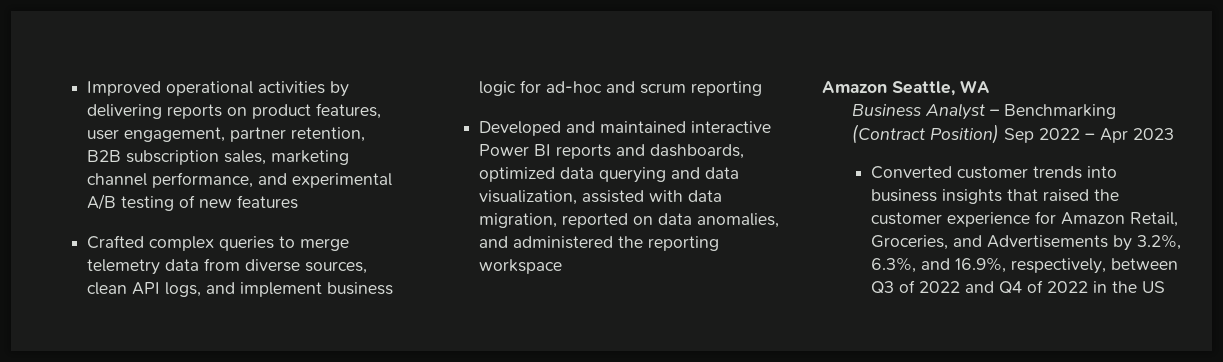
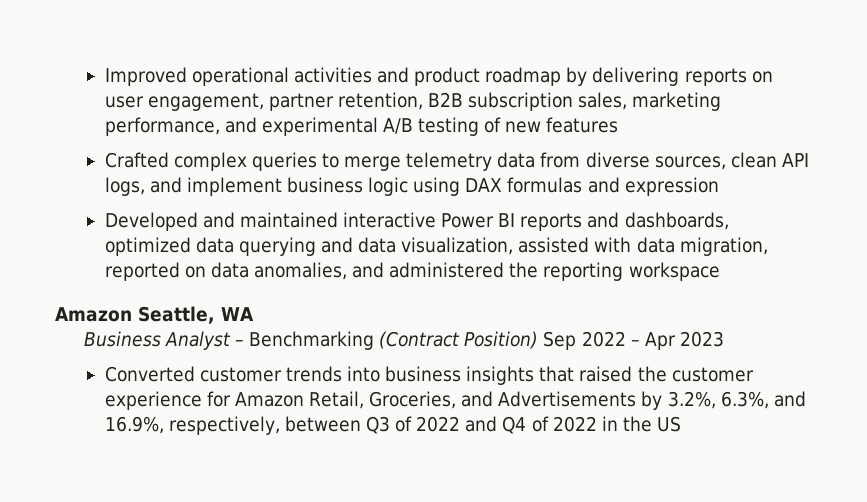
- Improved operational activities by delivering reports on product features, user engagement, partner retention, B2B subscription sales, marketing channel performance, and experimental A/B testing of new features
+ Improved operational activities and product roadmap by delivering reports on user engagement, partner retention, B2B subscription sales, marketing performance, and experimental A/B testing of new features
- Crafted complex queries to merge telemetry data from diverse sources, clean API logs, and implement business logic for ad-hoc and scrum reporting
+ Crafted complex queries to merge telemetry data from diverse sources, clean API logs, and implement business logic using DAX formulas and expression

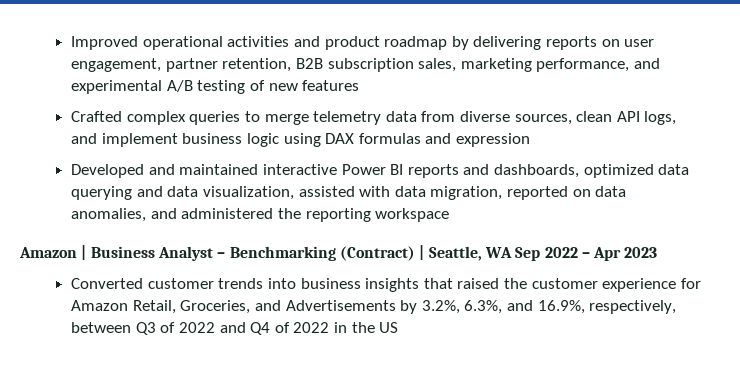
- Amazon Seattle, WA
- Business Analyst – Benchmarking (Contract Position) Sep 2022 – Apr 2023
+ Amazon | Business Analyst – Benchmarking (Contract) | Seattle, WA Sep 2022 – Apr 2023

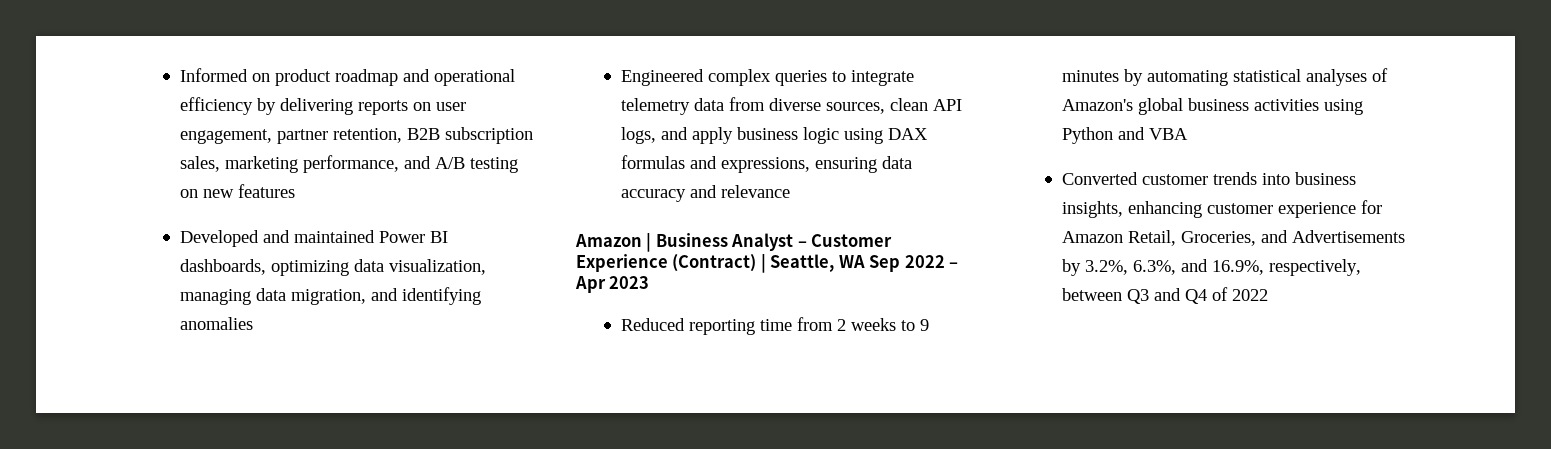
- Improved operational activities and product roadmap by delivering reports on user engagement, partner retention, B2B subscription sales, marketing performance, and experimental A/B testing of new features
+ Informed on product roadmap and operational efficiency by delivering reports on user engagement, partner retention, B2B subscription sales, marketing performance, and A/B testing on new features
- Crafted complex queries to merge telemetry data from diverse sources, clean API logs, and implement business logic using DAX formulas and expression
- Developed and maintained interactive Power BI reports and dashboards, optimized data querying and data visualization, assisted with data migration, reported on data anomalies, and administered the reporting workspace
+ Developed and maintained Power BI dashboards, optimizing data visualization, managing data migration, and identifying anomalies
+ Engineered complex queries to integrate telemetry data from diverse sources, clean API logs, and apply business logic using DAX formulas and expressions, ensuring data accuracy and relevance
- Amazon | Business Analyst – Benchmarking (Contract) | Seattle, WA Sep 2022 – Apr 2023
+ Amazon | Business Analyst – Customer Experience (Contract) | Seattle, WA Sep 2022 – Apr 2023
+ Reduced reporting time from 2 weeks to 9 minutes by automating statistical analyses of Amazon's global business activities using Python and VBA
- Converted customer trends into business insights that raised the customer experience for Amazon Retail, Groceries, and Advertisements by 3.2%, 6.3%, and 16.9%, respectively, between Q3 of 2022 and Q4 of 2022 in the US
+ Converted customer trends into business insights, enhancing customer experience for Amazon Retail, Groceries, and Advertisements by 3.2%, 6.3%, and 16.9%, respectively, between Q3 and Q4 of 2022

